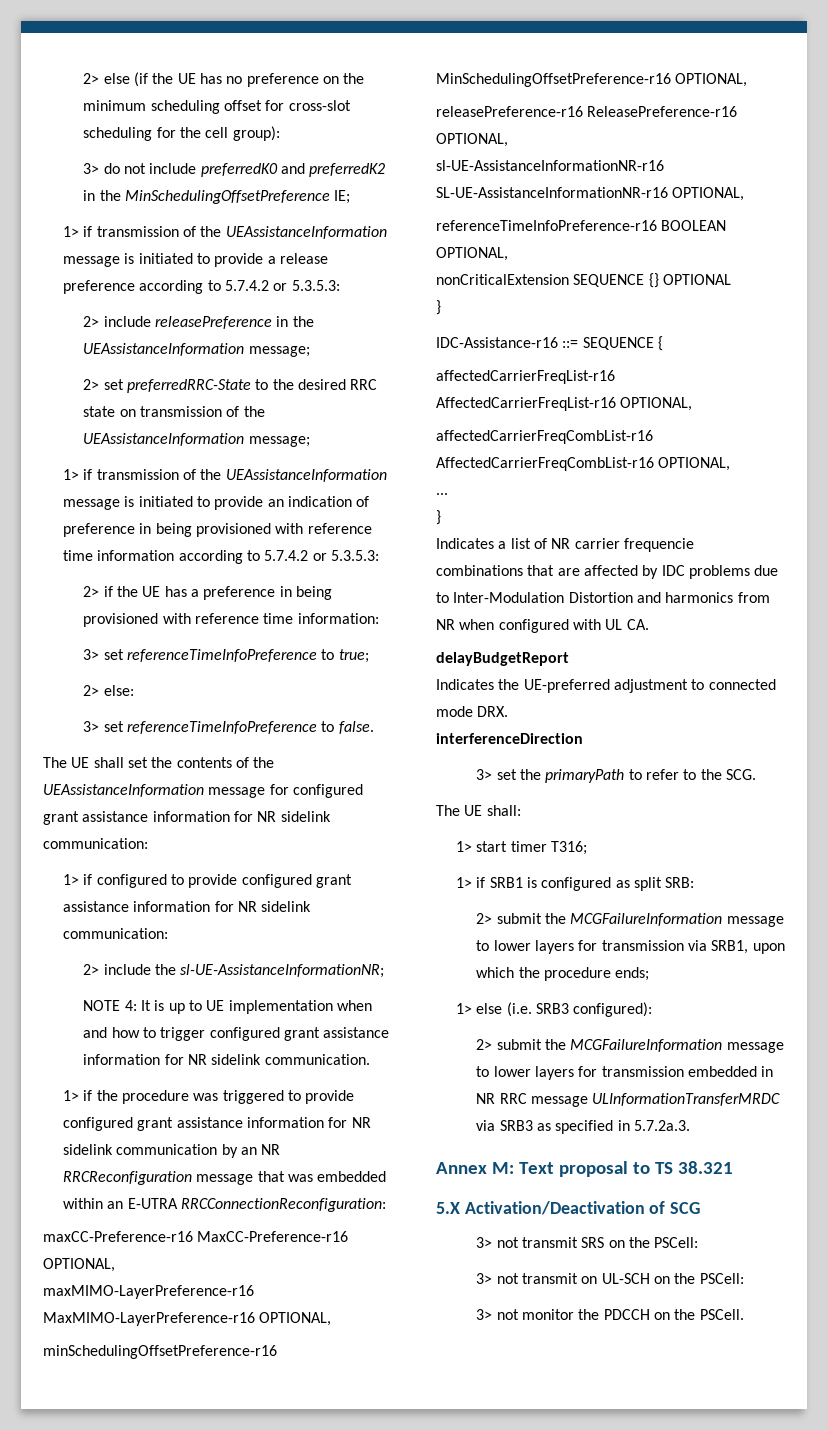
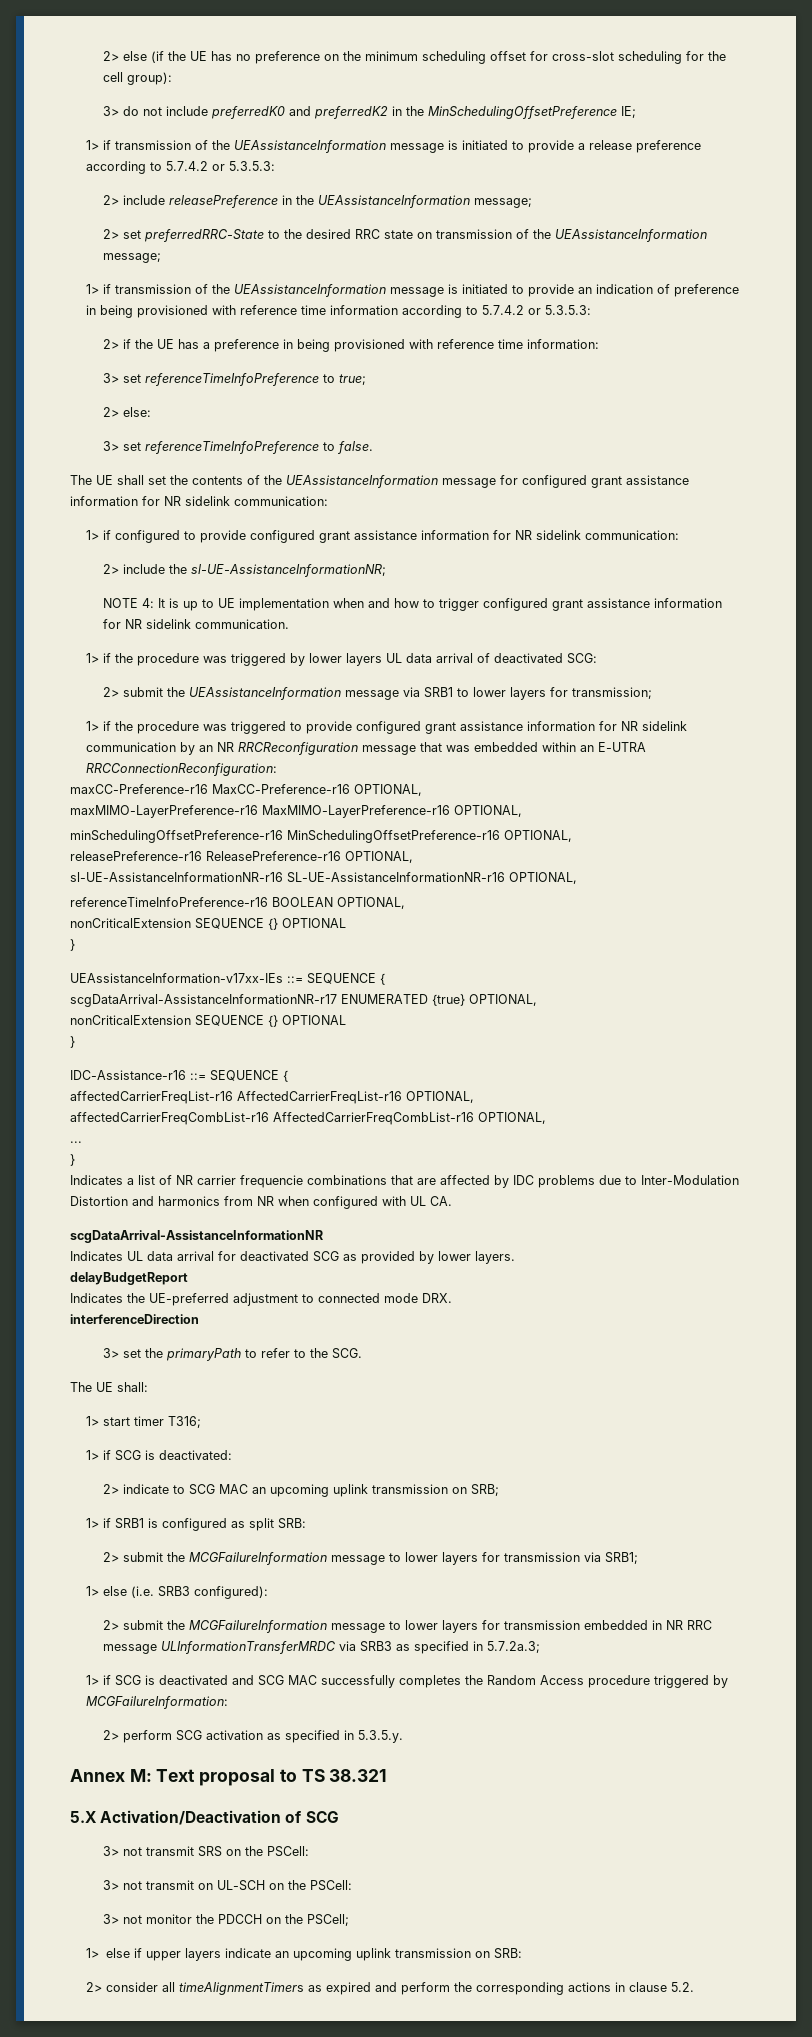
+ 1> if the procedure was triggered by lower layers UL data arrival of deactivated SCG:
+ 2> submit the UEAssistanceInformation message via SRB1 to lower layers for transmission;
+ UEAssistanceInformation-v17xx-IEs ::= SEQUENCE {
+ scgDataArrival-AssistanceInformationNR-r17 ENUMERATED {true} OPTIONAL,
+ nonCriticalExtension SEQUENCE {} OPTIONAL
+ }
+ scgDataArrival-AssistanceInformationNR
+ Indicates UL data arrival for deactivated SCG as provided by lower layers.
+ 1> if SCG is deactivated:
+ 2> indicate to SCG MAC an upcoming uplink transmission on SRB;
- 2> submit the MCGFailureInformation message to lower layers for transmission via SRB1, upon which the procedure ends;
+ 2> submit the MCGFailureInformation message to lower layers for transmission via SRB1;
- 2> submit the MCGFailureInformation message to lower layers for transmission embedded in NR RRC message ULInformationTransferMRDC via SRB3 as specified in 5.7.2a.3.
+ 2> submit the MCGFailureInformation message to lower layers for transmission embedded in NR RRC message ULInformationTransferMRDC via SRB3 as specified in 5.7.2a.3;
+ 1> if SCG is deactivated and SCG MAC successfully completes the Random Access procedure triggered by MCGFailureInformation:
+ 2> perform SCG activation as specified in 5.3.5.y.
- 3> not monitor the PDCCH on the PSCell.
+ 3> not monitor the PDCCH on the PSCell;
+ 1> else if upper layers indicate an upcoming uplink transmission on SRB:
+ 2> consider all timeAlignmentTimers as expired and perform the corresponding actions in clause 5.2.

